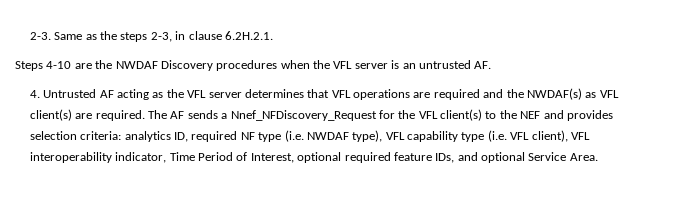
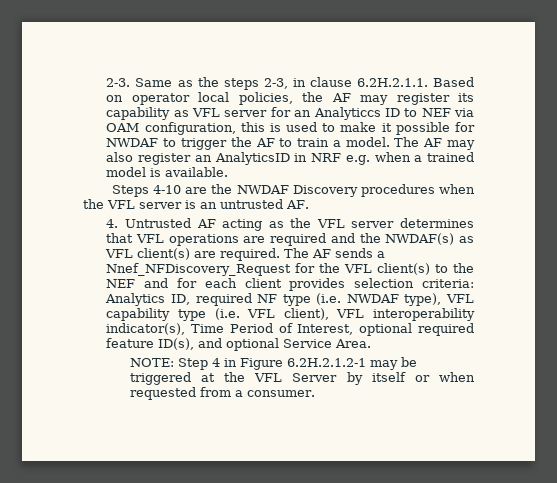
- Same as the steps 2-3, in clause 6.2H.2.1.
+ Same as the steps 2-3, in clause 6.2H.2.1.1. Based on operator local policies, the AF may register its capability as VFL server for an Analyticcs ID to NEF via OAM configuration, this is used to make it possible for NWDAF to trigger the AF to train a model. The AF may also register an AnalyticsID in NRF e.g. when a trained model is available.
- The AF sends a Nnef_NFDiscovery_Request for the VFL client(s) to the NEF and provides selection criteria: analytics ID, required NF type (i.e. NWDAF type), VFL capability type (i.e. VFL client), VFL interoperability indicator, Time Period of Interest, optional required feature IDs, and optional Service Area.
+ The AF sends a Nnef_NFDiscovery_Request for the VFL client(s) to the NEF and for each client provides selection criteria: Analytics ID, required NF type (i.e. NWDAF type), VFL capability type (i.e. VFL client), VFL interoperability indicator(s), Time Period of Interest, optional required feature ID(s), and optional Service Area.
+ NOTE: Step 4 in Figure 6.2H.2.1.2-1 may be triggered at the VFL Server by itself or when requested from a consumer.

